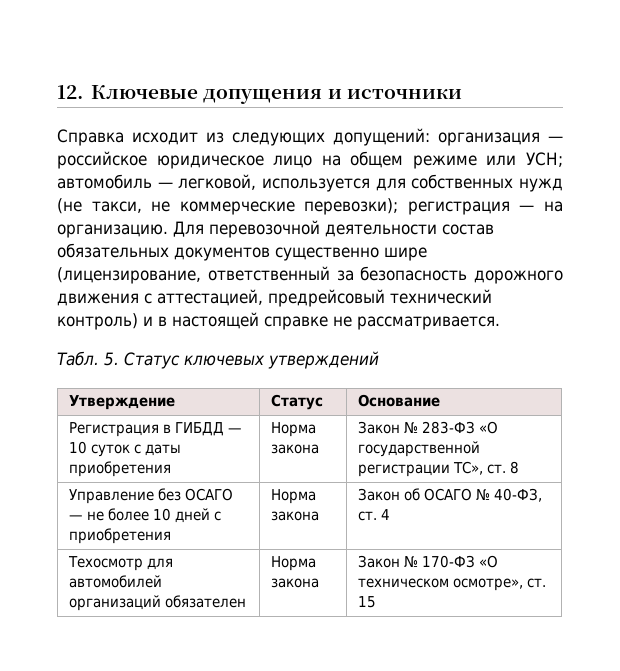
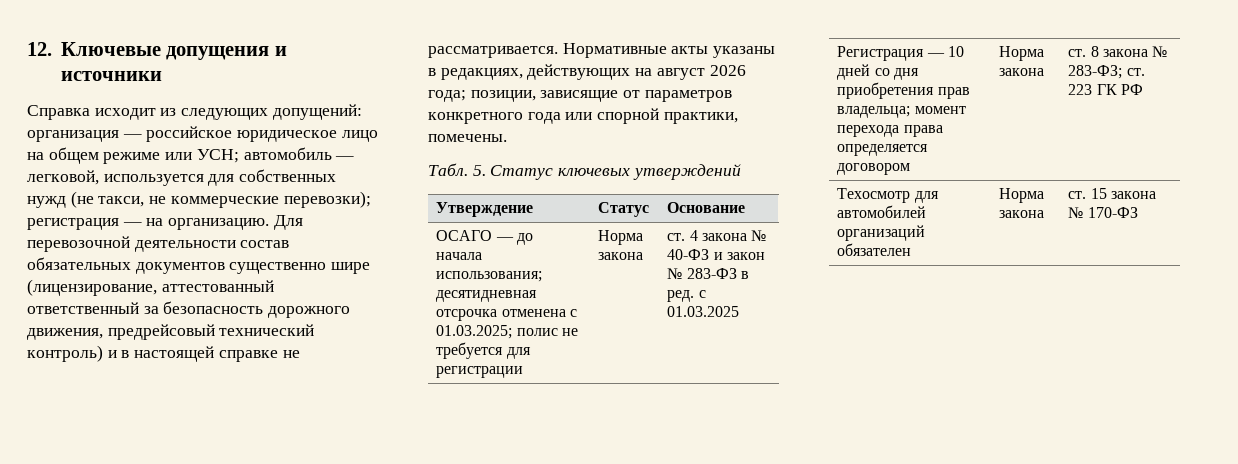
- Для перевозочной деятельности состав обязательных документов существенно шире (лицензирование, ответственный за безопасность дорожного движения с аттестацией, предрейсовый технический контроль) и в настоящей справке не рассматривается.
+ Для перевозочной деятельности состав обязательных документов существенно шире (лицензирование, аттестованный ответственный за безопасность дорожного движения, предрейсовый технический контроль) и в настоящей справке не рассматривается. Нормативные акты указаны в редакциях, действующих на август 2026 года; позиции, зависящие от параметров конкретного года или спорной практики, помечены.
- Регистрация в ГИБДД — 10 суток с даты приобретения | Норма закона | Закон № 283-ФЗ «О государственной регистрации ТС», ст. 8
- Управление без ОСАГО — не более 10 дней с приобретения | Норма закона | Закон об ОСАГО № 40-ФЗ, ст. 4
+ ОСАГО — до начала использования; десятидневная отсрочка отменена с 01.03.2025; полис не требуется для регистрации | Норма закона | ст. 4 закона № 40-ФЗ и закон № 283-ФЗ в ред. с 01.03.2025
+ Регистрация — 10 дней со дня приобретения прав владельца; момент перехода права определяется договором | Норма закона | ст. 8 закона № 283-ФЗ; ст. 223 ГК РФ
- Техосмотр для автомобилей организаций обязателен | Норма закона | Закон № 170-ФЗ «О техническом осмотре», ст. 15
+ Техосмотр для автомобилей организаций обязателен | Норма закона | ст. 15 закона № 170-ФЗ

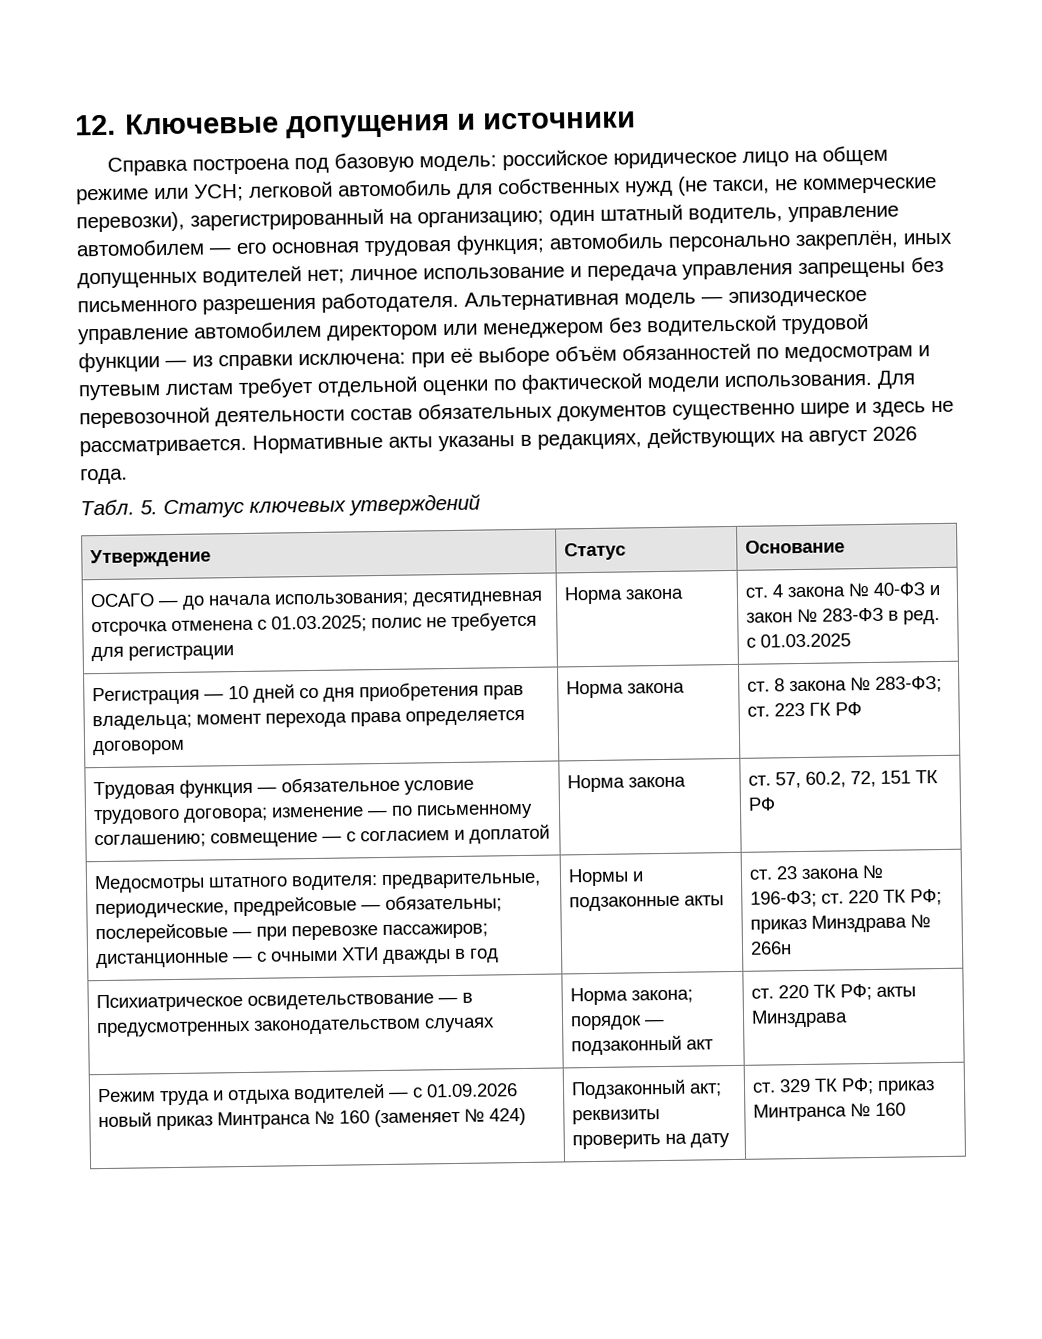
- Справка исходит из следующих допущений: организация — российское юридическое лицо на общем режиме или УСН; автомобиль — легковой, используется для собственных нужд (не такси, не коммерческие перевозки); регистрация — на организацию.
+ Справка построена под базовую модель: российское юридическое лицо на общем режиме или УСН; легковой автомобиль для собственных нужд (не такси, не коммерческие перевозки), зарегистрированный на организацию; один штатный водитель, управление автомобилем — его основная трудовая функция; автомобиль персонально закреплён, иных допущенных водителей нет; личное использование и передача управления запрещены без письменного разрешения работодателя. Альтернативная модель — эпизодическое управление автомобилем директором или менеджером без водительской трудовой функции — из справки исключена: при её выборе объём обязанностей по медосмотрам и путевым листам требует отдельной оценки по фактической модели использования.
- Для перевозочной деятельности состав обязательных документов существенно шире (лицензирование, аттестованный ответственный за безопасность дорожного движения, предрейсовый технический контроль) и в настоящей справке не рассматривается.
+ Для перевозочной деятельности состав обязательных документов существенно шире и здесь не рассматривается.
- Нормативные акты указаны в редакциях, действующих на август 2026 года; позиции, зависящие от параметров конкретного года или спорной практики, помечены.
+ Нормативные акты указаны в редакциях, действующих на август 2026 года.
- Техосмотр для автомобилей организаций обязателен | Норма закона | ст. 15 закона № 170-ФЗ
+ Трудовая функция — обязательное условие трудового договора; изменение — по письменному соглашению; совмещение — с согласием и доплатой | Норма закона | ст. 57, 60.2, 72, 151 ТК РФ
+ Медосмотры штатного водителя: предварительные, периодические, предрейсовые — обязательны; послерейсовые — при перевозке пассажиров; дистанционные — с очными ХТИ дважды в год | Нормы и подзаконные акты | ст. 23 закона № 196-ФЗ; ст. 220 ТК РФ; приказ Минздрава № 266н
+ Психиатрическое освидетельствование — в предусмотренных законодательством случаях | Норма закона; порядок — подзаконный акт | ст. 220 ТК РФ; акты Минздрава
+ Режим труда и отдыха водителей — с 01.09.2026 новый приказ Минтранса № 160 (заменяет № 424) | Подзаконный акт; реквизиты проверить на дату | ст. 329 ТК РФ; приказ Минтранса № 160

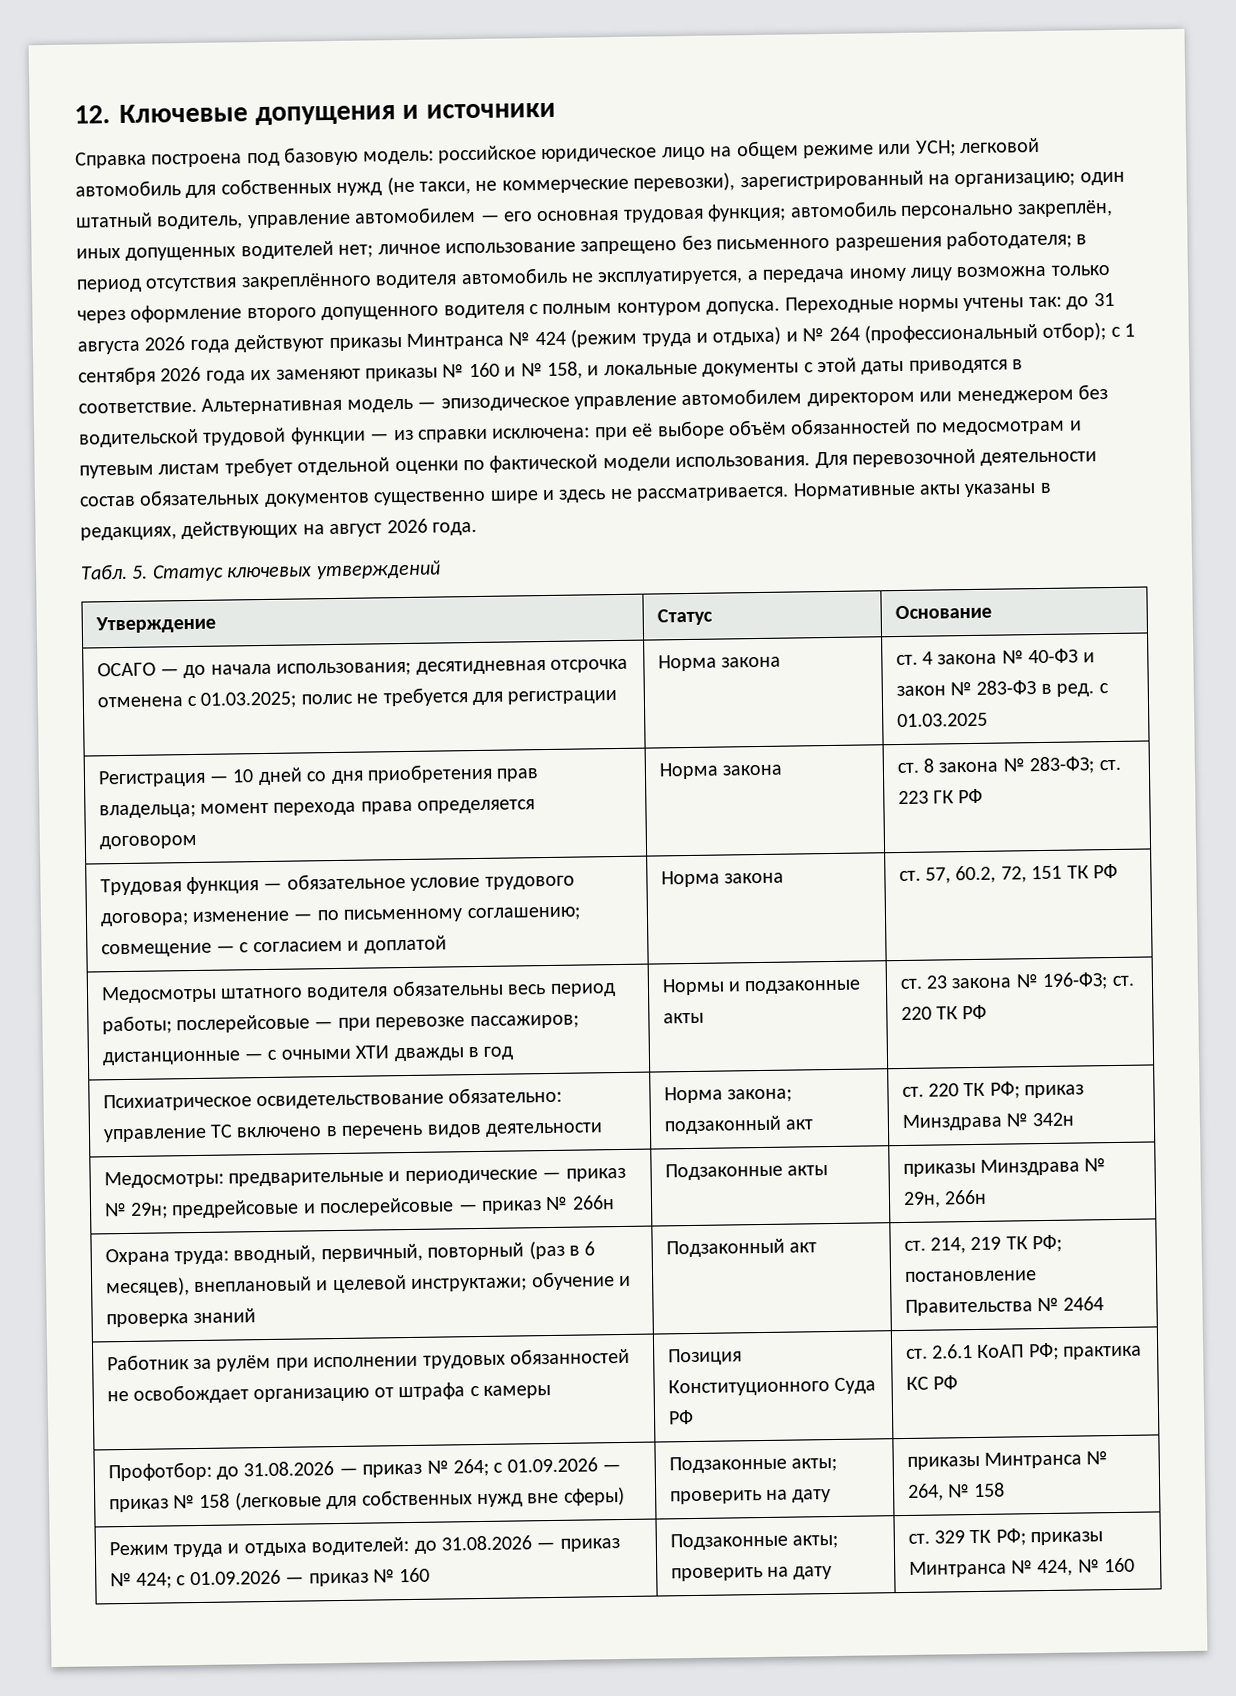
- Справка построена под базовую модель: российское юридическое лицо на общем режиме или УСН; легковой автомобиль для собственных нужд (не такси, не коммерческие перевозки), зарегистрированный на организацию; один штатный водитель, управление автомобилем — его основная трудовая функция; автомобиль персонально закреплён, иных допущенных водителей нет; личное использование и передача управления запрещены без письменного разрешения работодателя.
+ Справка построена под базовую модель: российское юридическое лицо на общем режиме или УСН; легковой автомобиль для собственных нужд (не такси, не коммерческие перевозки), зарегистрированный на организацию; один штатный водитель, управление автомобилем — его основная трудовая функция; автомобиль персонально закреплён, иных допущенных водителей нет; личное использование запрещено без письменного разрешения работодателя; в период отсутствия закреплённого водителя автомобиль не эксплуатируется, а передача иному лицу возможна только через оформление второго допущенного водителя с полным контуром допуска. Переходные нормы учтены так: до 31 августа 2026 года действуют приказы Минтранса № 424 (режим труда и отдыха) и № 264 (профессиональный отбор); с 1 сентября 2026 года их заменяют приказы № 160 и № 158, и локальные документы с этой даты приводятся в соответствие.
- Медосмотры штатного водителя: предварительные, периодические, предрейсовые — обязательны; послерейсовые — при перевозке пассажиров; дистанционные — с очными ХТИ дважды в год | Нормы и подзаконные акты | ст. 23 закона № 196-ФЗ; ст. 220 ТК РФ; приказ Минздрава № 266н
- Психиатрическое освидетельствование — в предусмотренных законодательством случаях | Норма закона; порядок — подзаконный акт | ст. 220 ТК РФ; акты Минздрава
- Режим труда и отдыха водителей — с 01.09.2026 новый приказ Минтранса № 160 (заменяет № 424) | Подзаконный акт; реквизиты проверить на дату | ст. 329 ТК РФ; приказ Минтранса № 160
+ Медосмотры штатного водителя обязательны весь период работы; послерейсовые — при перевозке пассажиров; дистанционные — с очными ХТИ дважды в год | Нормы и подзаконные акты | ст. 23 закона № 196-ФЗ; ст. 220 ТК РФ
+ Психиатрическое освидетельствование обязательно: управление ТС включено в перечень видов деятельности | Норма закона; подзаконный акт | ст. 220 ТК РФ; приказ Минздрава № 342н
+ Медосмотры: предварительные и периодические — приказ № 29н; предрейсовые и послерейсовые — приказ № 266н | Подзаконные акты | приказы Минздрава № 29н, 266н
+ Охрана труда: вводный, первичный, повторный (раз в 6 месяцев), внеплановый и целевой инструктажи; обучение и проверка знаний | Подзаконный акт | ст. 214, 219 ТК РФ; постановление Правительства № 2464
+ Работник за рулём при исполнении трудовых обязанностей не освобождает организацию от штрафа с камеры | Позиция Конституционного Суда РФ | ст. 2.6.1 КоАП РФ; практика КС РФ
+ Профотбор: до 31.08.2026 — приказ № 264; с 01.09.2026 — приказ № 158 (легковые для собственных нужд вне сферы) | Подзаконные акты; проверить на дату | приказы Минтранса № 264, № 158
+ Режим труда и отдыха водителей: до 31.08.2026 — приказ № 424; с 01.09.2026 — приказ № 160 | Подзаконные акты; проверить на дату | ст. 329 ТК РФ; приказы Минтранса № 424, № 160

